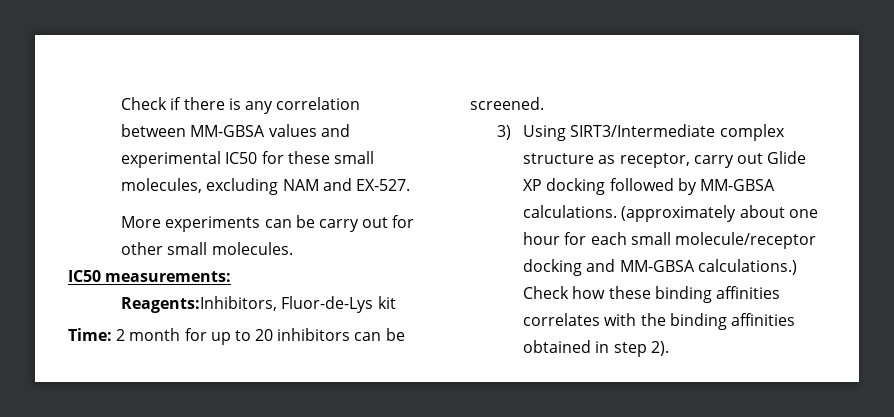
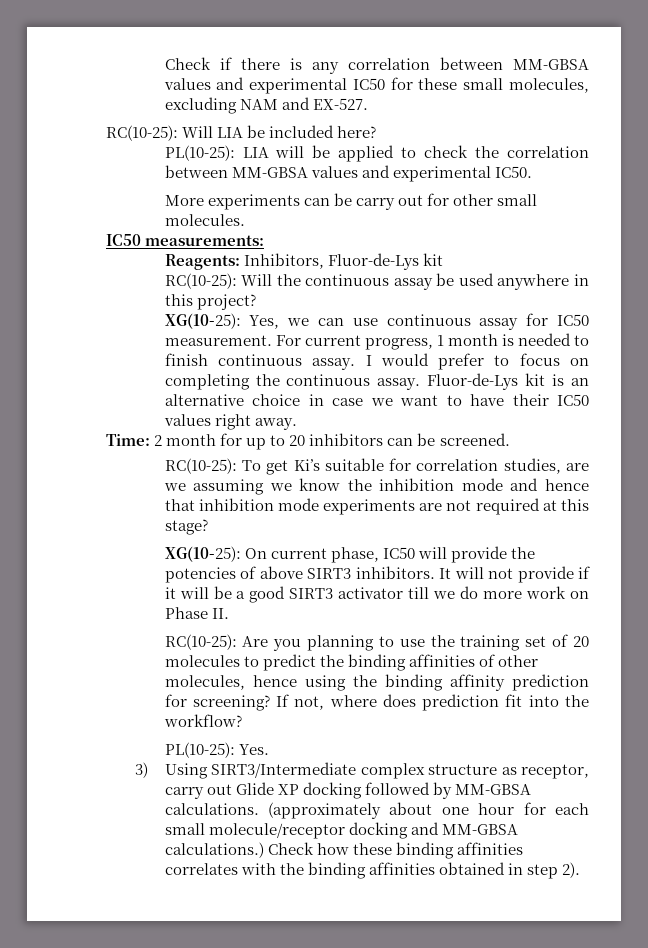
+ RC(10-25): Will LIA be included here?
+ PL(10-25): LIA will be applied to check the correlation between MM-GBSA values and experimental IC50.
- Reagents:Inhibitors, Fluor-de-Lys kit
+ Reagents: Inhibitors, Fluor-de-Lys kit
+ RC(10-25): Will the continuous assay be used anywhere in this project?
+ XG(10-25): Yes, we can use continuous assay for IC50 measurement. For current progress, 1 month is needed to finish continuous assay. I would prefer to focus on completing the continuous assay. Fluor-de-Lys kit is an alternative choice in case we want to have their IC50 values right away.
+ RC(10-25): To get Ki’s suitable for correlation studies, are we assuming we know the inhibition mode and hence that inhibition mode experiments are not required at this stage?
+ XG(10-25): On current phase, IC50 will provide the potencies of above SIRT3 inhibitors. It will not provide if it will be a good SIRT3 activator till we do more work on Phase II.
+ RC(10-25): Are you planning to use the training set of 20 molecules to predict the binding affinities of other molecules, hence using the binding affinity prediction for screening? If not, where does prediction fit into the workflow?
+ PL(10-25): Yes.

